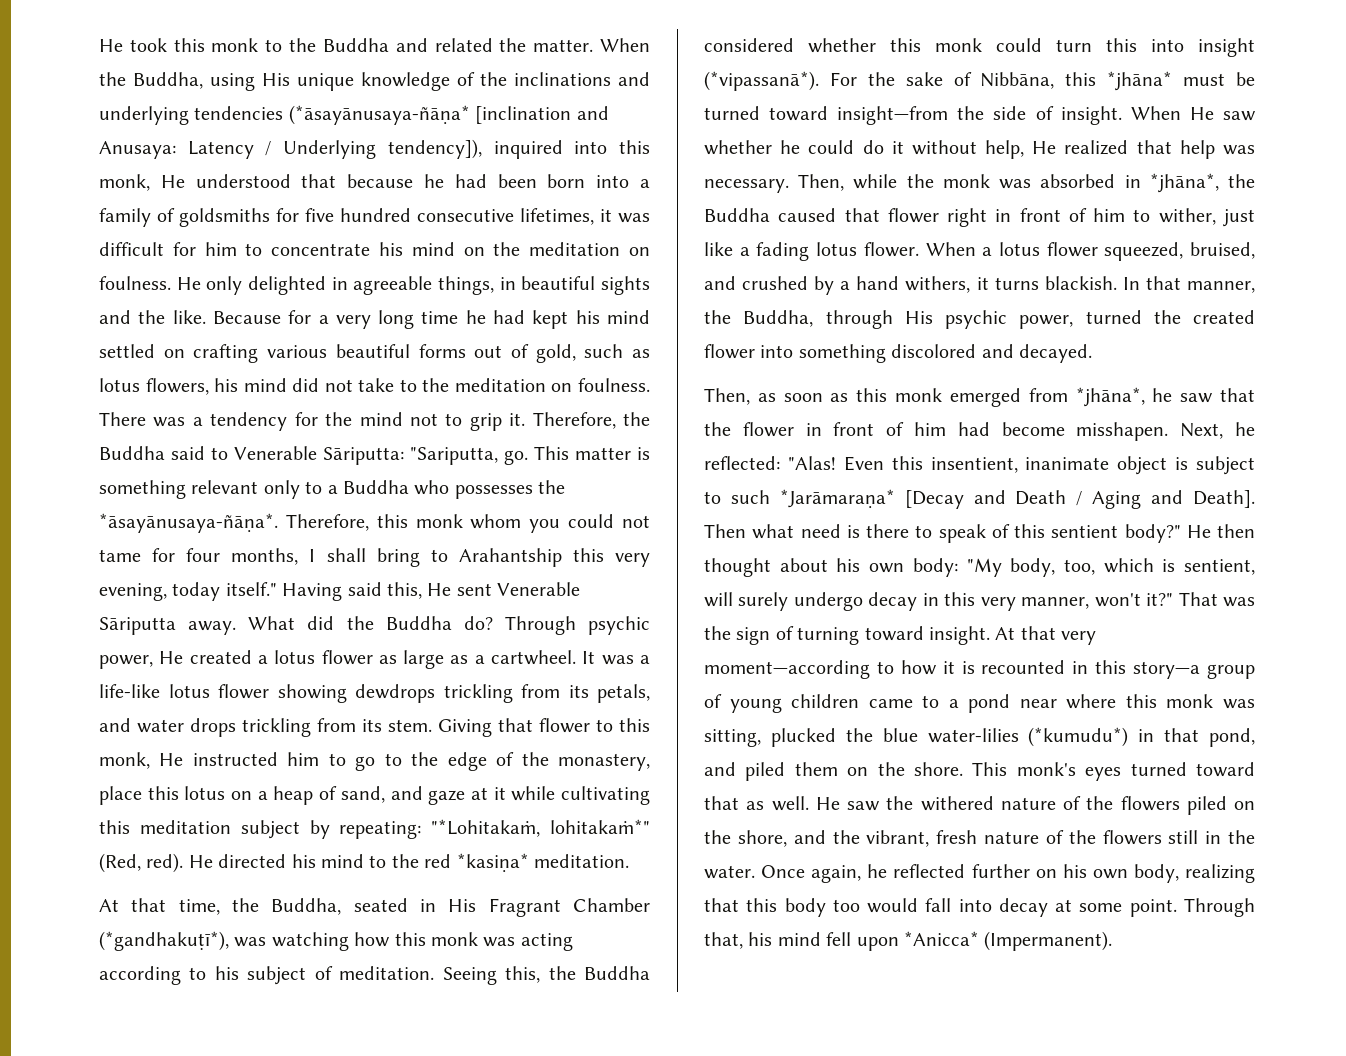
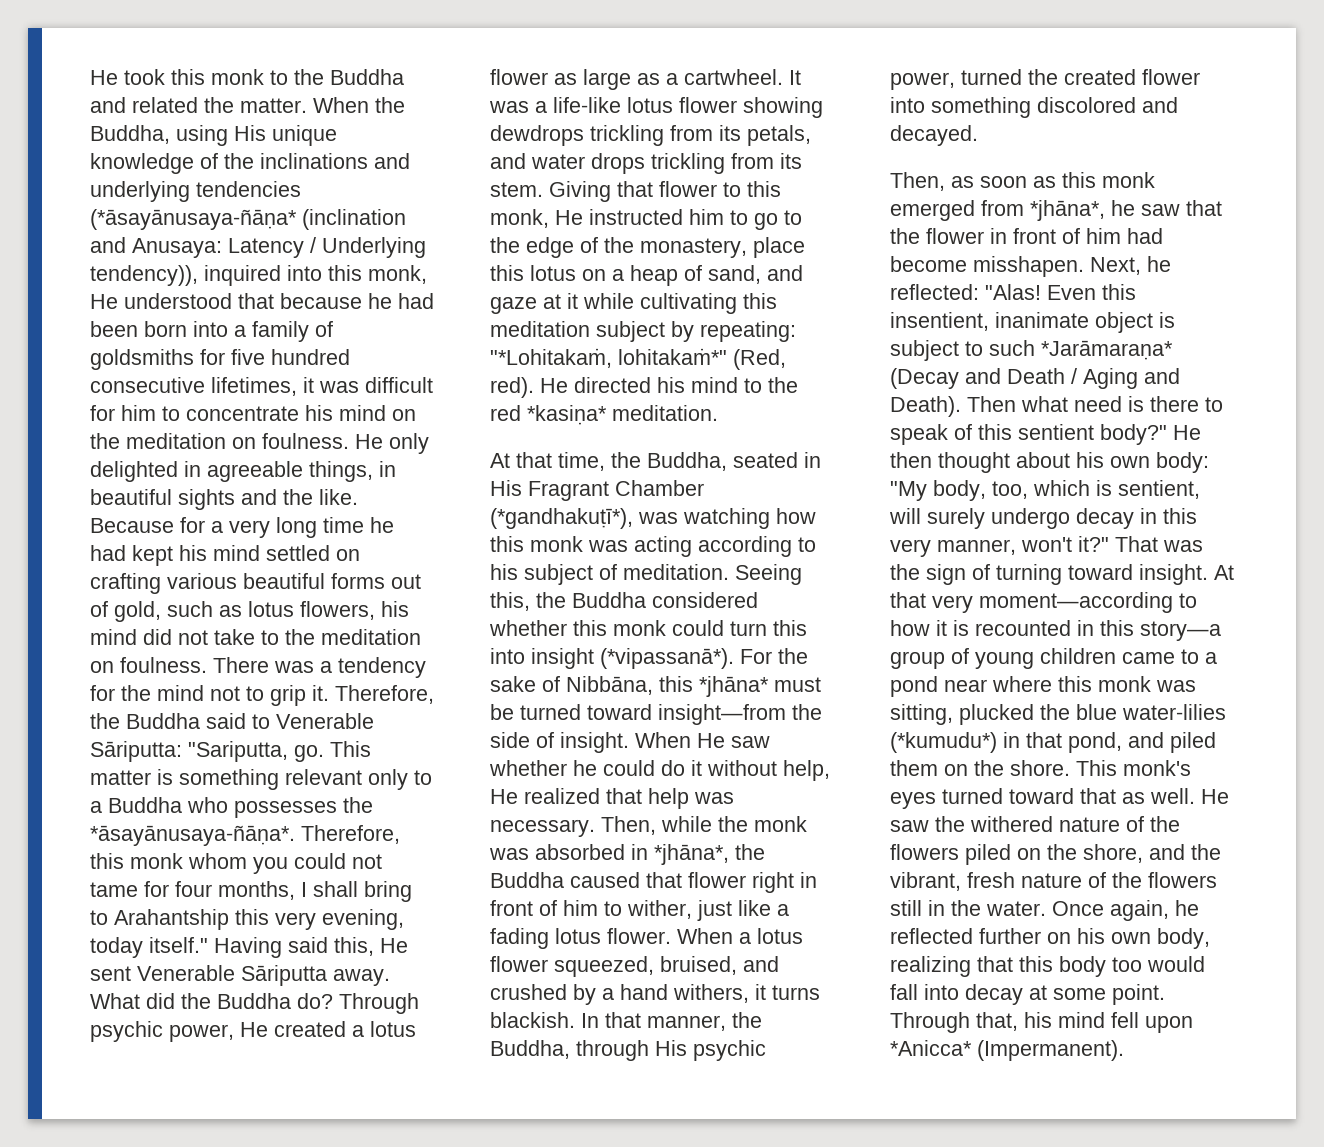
- When the Buddha, using His unique knowledge of the inclinations and underlying tendencies (*āsayānusaya-ñāṇa* [inclination and Anusaya: Latency / Underlying tendency]), inquired into this monk, He understood that because he had been born into a family of goldsmiths for five hundred consecutive lifetimes, it was difficult for him to concentrate his mind on the meditation on foulness.
+ When the Buddha, using His unique knowledge of the inclinations and underlying tendencies (*āsayānusaya-ñāṇa* (inclination and Anusaya: Latency / Underlying tendency)), inquired into this monk, He understood that because he had been born into a family of goldsmiths for five hundred consecutive lifetimes, it was difficult for him to concentrate his mind on the meditation on foulness.
- Even this insentient, inanimate object is subject to such *Jarāmaraṇa* [Decay and Death / Aging and Death].
+ Even this insentient, inanimate object is subject to such *Jarāmaraṇa* (Decay and Death / Aging and Death).

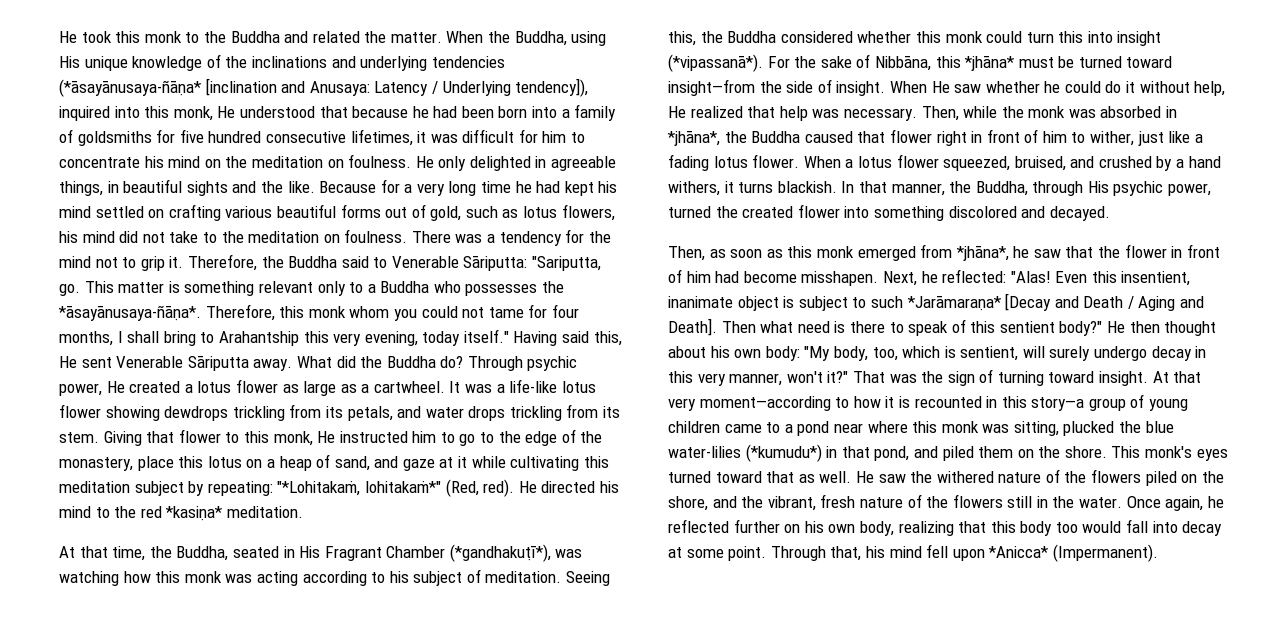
- When the Buddha, using His unique knowledge of the inclinations and underlying tendencies (*āsayānusaya-ñāṇa* (inclination and Anusaya: Latency / Underlying tendency)), inquired into this monk, He understood that because he had been born into a family of goldsmiths for five hundred consecutive lifetimes, it was difficult for him to concentrate his mind on the meditation on foulness.
+ When the Buddha, using His unique knowledge of the inclinations and underlying tendencies (*āsayānusaya-ñāṇa* [inclination and Anusaya: Latency / Underlying tendency]), inquired into this monk, He understood that because he had been born into a family of goldsmiths for five hundred consecutive lifetimes, it was difficult for him to concentrate his mind on the meditation on foulness.
- Even this insentient, inanimate object is subject to such *Jarāmaraṇa* (Decay and Death / Aging and Death).
+ Even this insentient, inanimate object is subject to such *Jarāmaraṇa* [Decay and Death / Aging and Death].

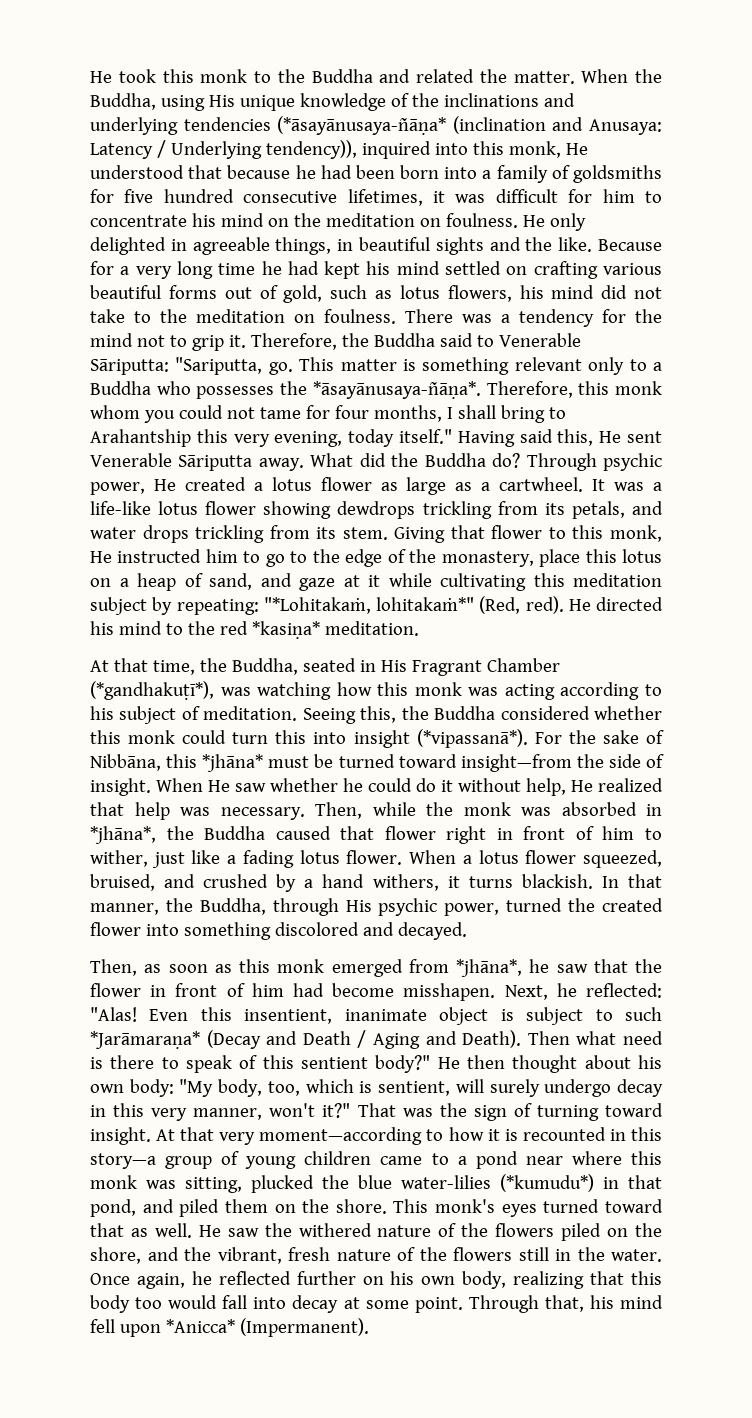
- When the Buddha, using His unique knowledge of the inclinations and underlying tendencies (*āsayānusaya-ñāṇa* [inclination and Anusaya: Latency / Underlying tendency]), inquired into this monk, He understood that because he had been born into a family of goldsmiths for five hundred consecutive lifetimes, it was difficult for him to concentrate his mind on the meditation on foulness.
+ When the Buddha, using His unique knowledge of the inclinations and underlying tendencies (*āsayānusaya-ñāṇa* (inclination and Anusaya: Latency / Underlying tendency)), inquired into this monk, He understood that because he had been born into a family of goldsmiths for five hundred consecutive lifetimes, it was difficult for him to concentrate his mind on the meditation on foulness.
- Even this insentient, inanimate object is subject to such *Jarāmaraṇa* [Decay and Death / Aging and Death].
+ Even this insentient, inanimate object is subject to such *Jarāmaraṇa* (Decay and Death / Aging and Death).

